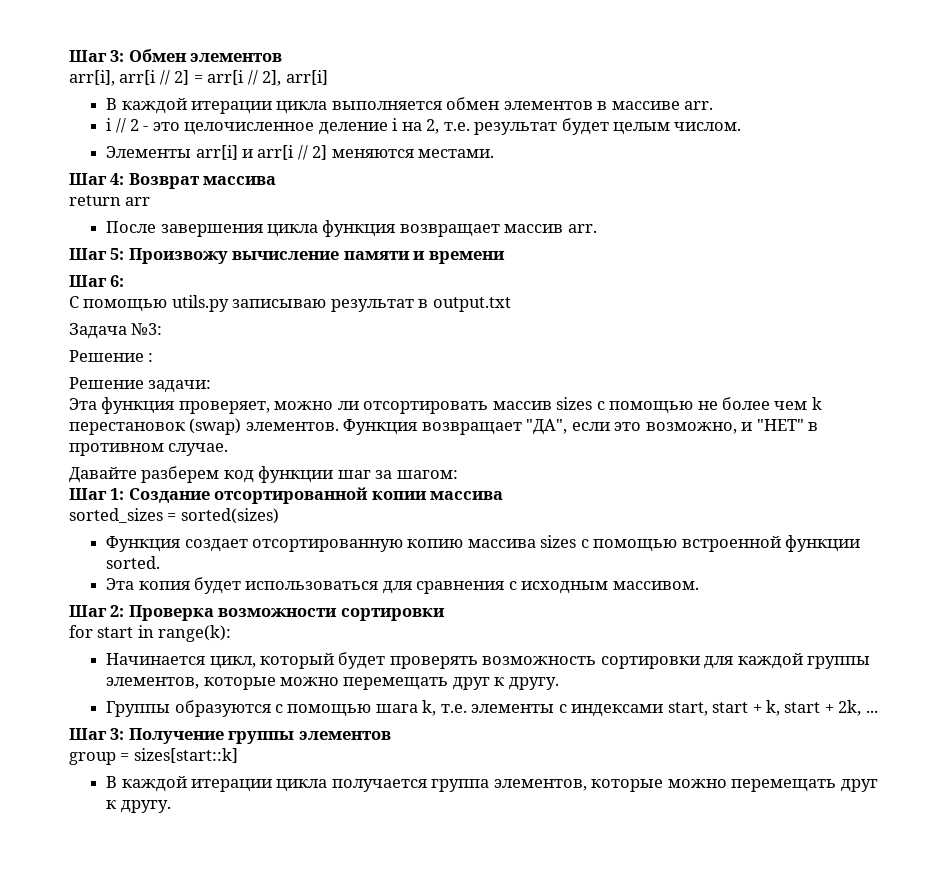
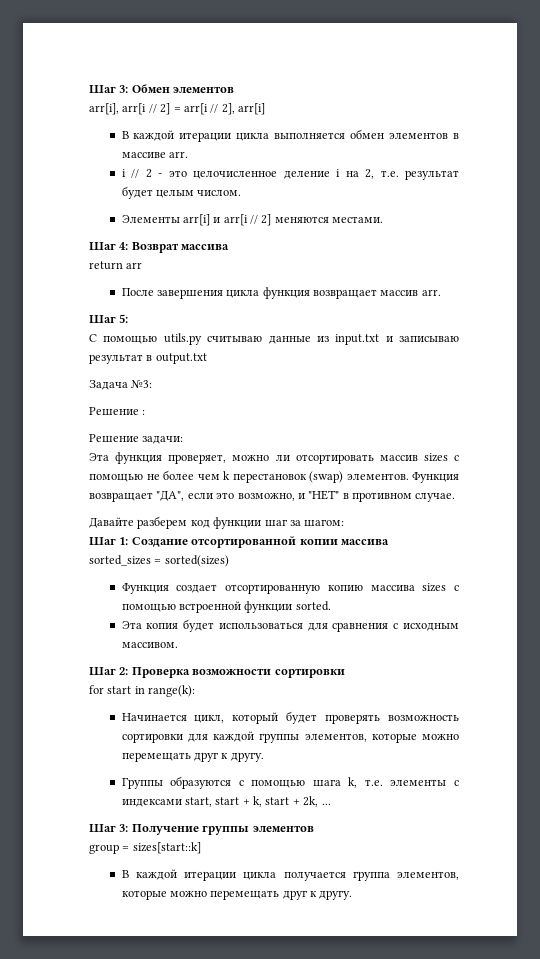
- Шаг 5: Произвожу вычисление памяти и времени
- Шаг 6:
- С помощью utils.py записываю результат в output.txt
+ Шаг 5:
+ С помощью utils.py считываю данные из input.txt и записываю результат в output.txt

